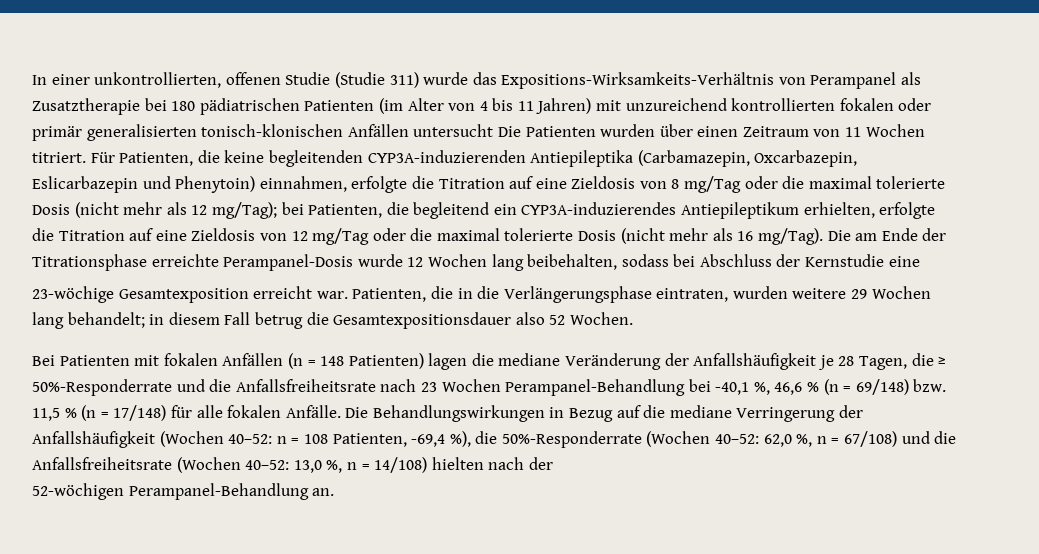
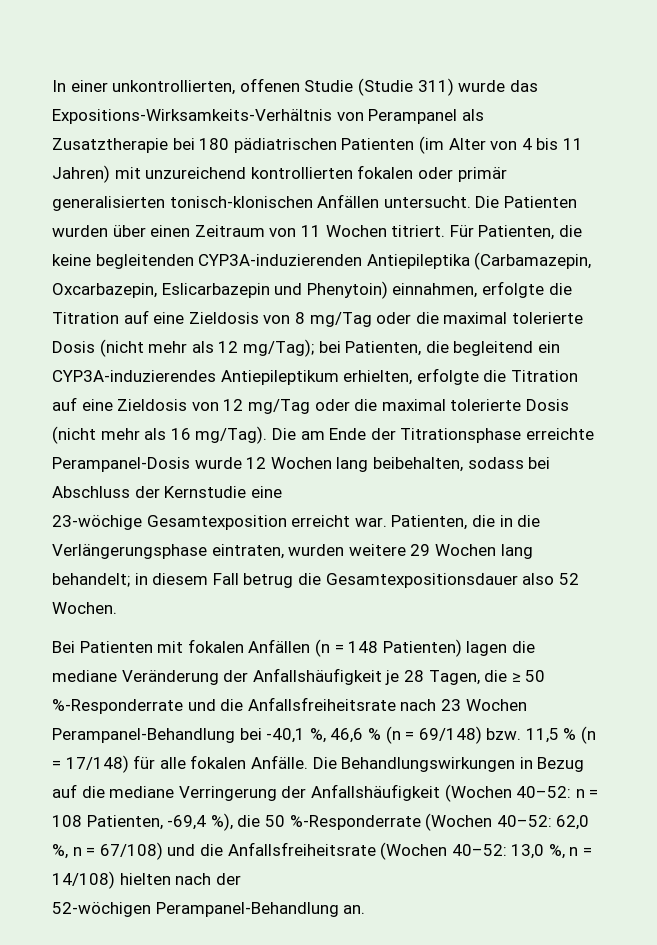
- In einer unkontrollierten, offenen Studie (Studie 311) wurde das Expositions-Wirksamkeits-Verhältnis von Perampanel als Zusatztherapie bei 180 pädiatrischen Patienten (im Alter von 4 bis 11 Jahren) mit unzureichend kontrollierten fokalen oder primär generalisierten tonisch-klonischen Anfällen untersucht Die Patienten wurden über einen Zeitraum von 11 Wochen titriert.
+ In einer unkontrollierten, offenen Studie (Studie 311) wurde das Expositions-Wirksamkeits-Verhältnis von Perampanel als Zusatztherapie bei 180 pädiatrischen Patienten (im Alter von 4 bis 11 Jahren) mit unzureichend kontrollierten fokalen oder primär generalisierten tonisch-klonischen Anfällen untersucht. Die Patienten wurden über einen Zeitraum von 11 Wochen titriert.
- Bei Patienten mit fokalen Anfällen (n = 148 Patienten) lagen die mediane Veränderung der Anfallshäufigkeit je 28 Tagen, die ≥ 50%-Responderrate und die Anfallsfreiheitsrate nach 23 Wochen Perampanel-Behandlung bei -40,1 %, 46,6 % (n = 69/148) bzw. 11,5 % (n = 17/148) für alle fokalen Anfälle.
+ Bei Patienten mit fokalen Anfällen (n = 148 Patienten) lagen die mediane Veränderung der Anfallshäufigkeit je 28 Tagen, die ≥ 50 %-Responderrate und die Anfallsfreiheitsrate nach 23 Wochen Perampanel-Behandlung bei -40,1 %, 46,6 % (n = 69/148) bzw. 11,5 % (n = 17/148) für alle fokalen Anfälle.
- Die Behandlungswirkungen in Bezug auf die mediane Verringerung der Anfallshäufigkeit (Wochen 40–52: n = 108 Patienten, -69,4 %), die 50%-Responderrate (Wochen 40–52: 62,0 %, n = 67/108) und die Anfallsfreiheitsrate (Wochen 40–52: 13,0 %, n = 14/108) hielten nach der
+ Die Behandlungswirkungen in Bezug auf die mediane Verringerung der Anfallshäufigkeit (Wochen 40–52: n = 108 Patienten, -69,4 %), die 50 %-Responderrate (Wochen 40–52: 62,0 %, n = 67/108) und die Anfallsfreiheitsrate (Wochen 40–52: 13,0 %, n = 14/108) hielten nach der

